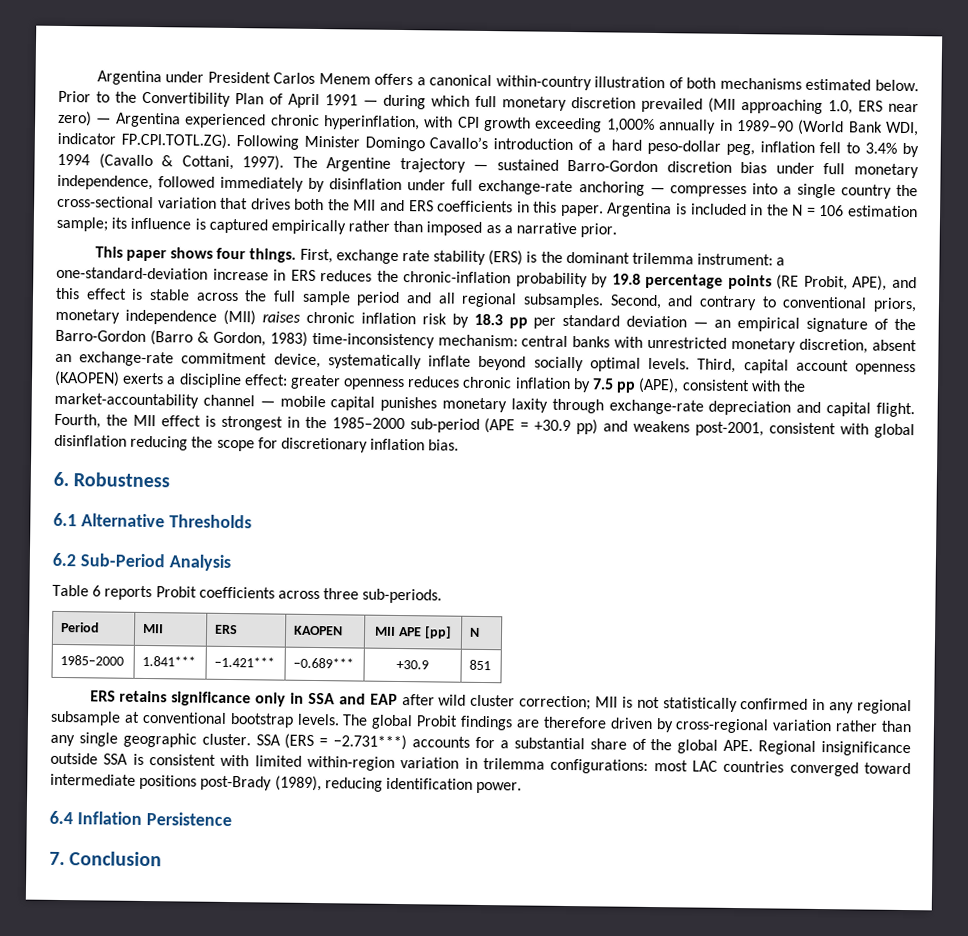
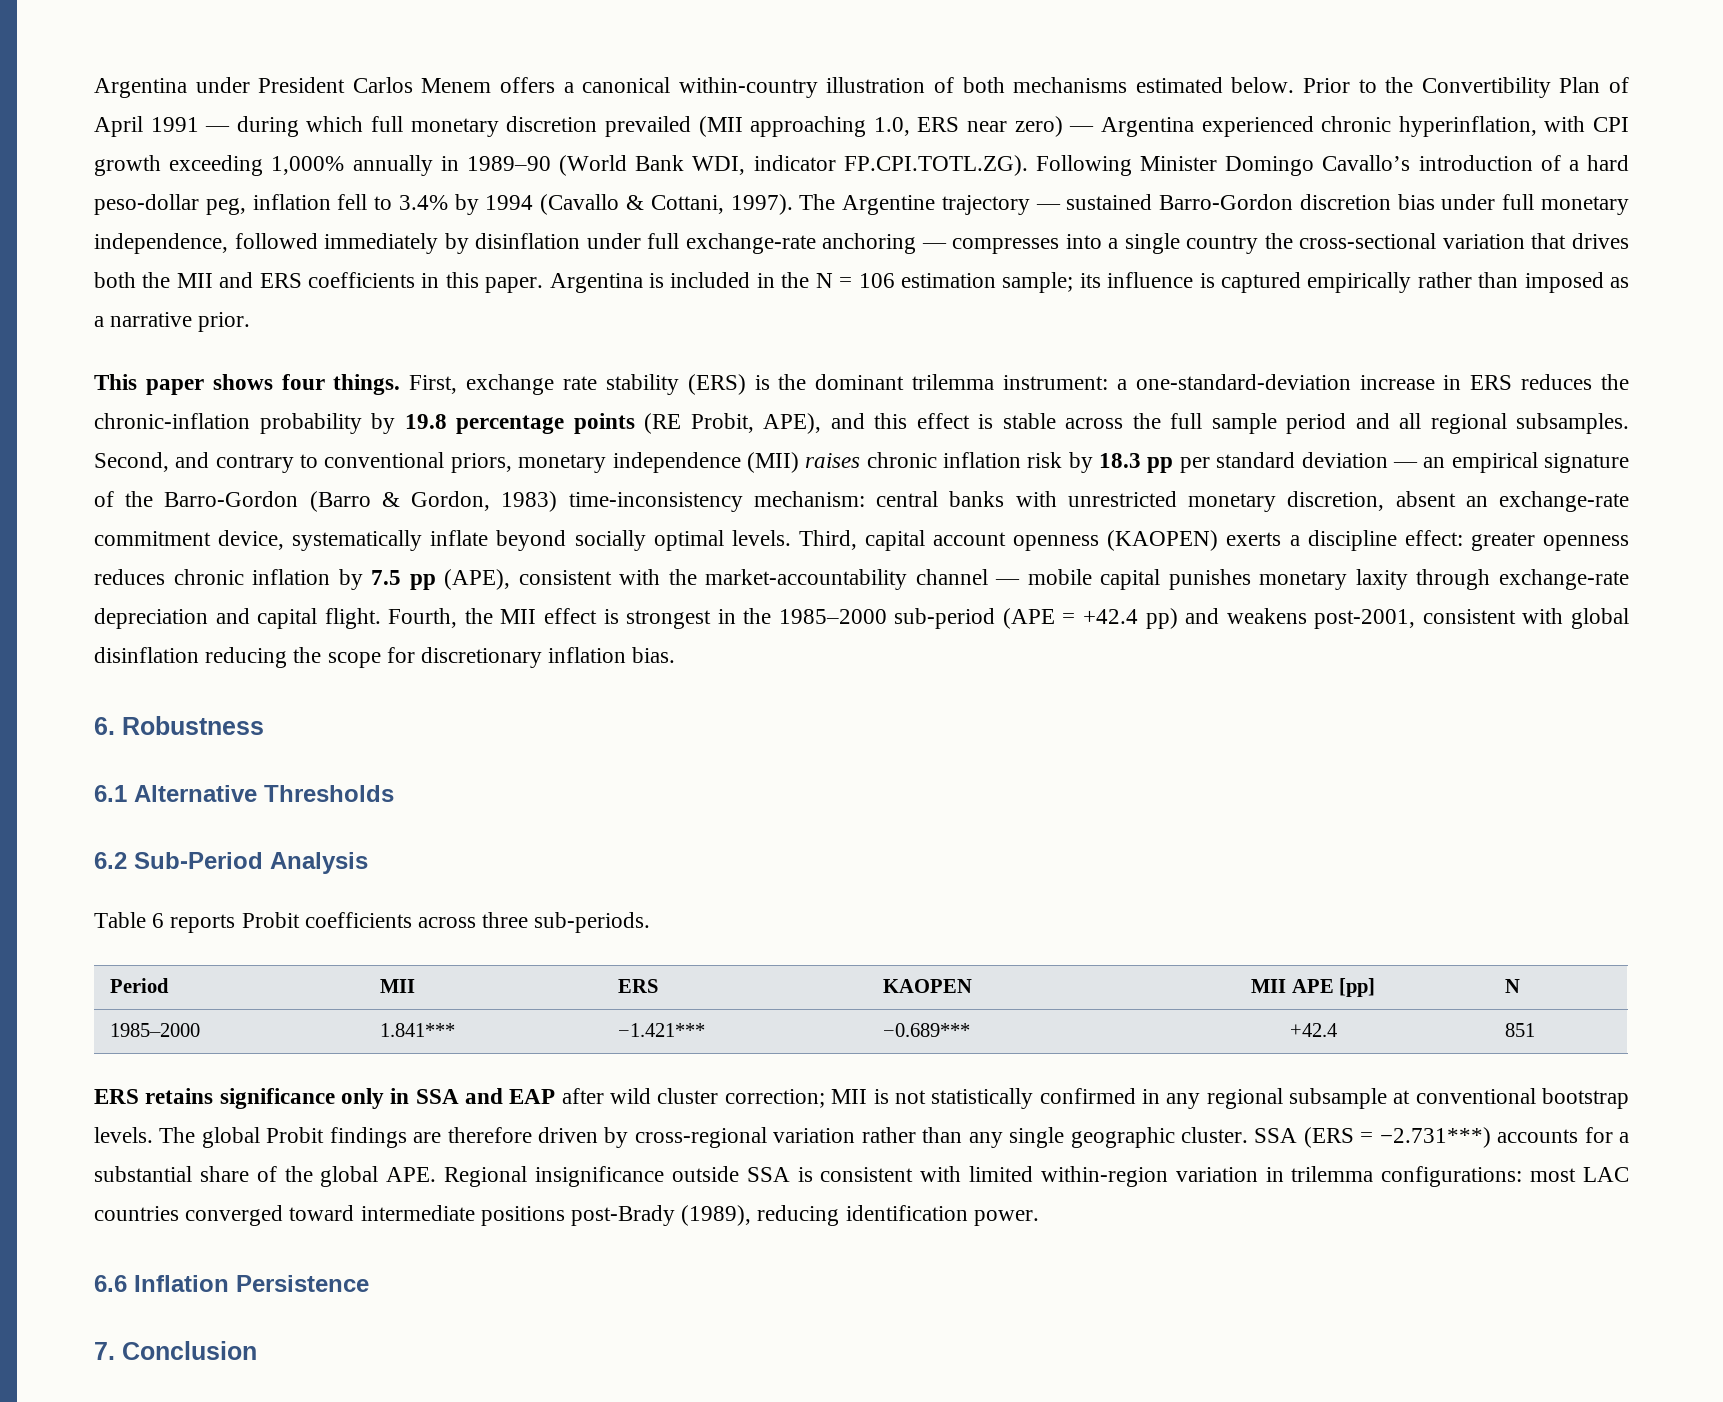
- Fourth, the MII effect is strongest in the 1985–2000 sub-period (APE = +30.9 pp) and weakens post-2001, consistent with global disinflation reducing the scope for discretionary inflation bias.
+ Fourth, the MII effect is strongest in the 1985–2000 sub-period (APE = +42.4 pp) and weakens post-2001, consistent with global disinflation reducing the scope for discretionary inflation bias.
- 1985–2000 | 1.841*** | −1.421*** | −0.689*** | +30.9 | 851
+ 1985–2000 | 1.841*** | −1.421*** | −0.689*** | +42.4 | 851
- 6.4 Inflation Persistence
+ 6.6 Inflation Persistence

